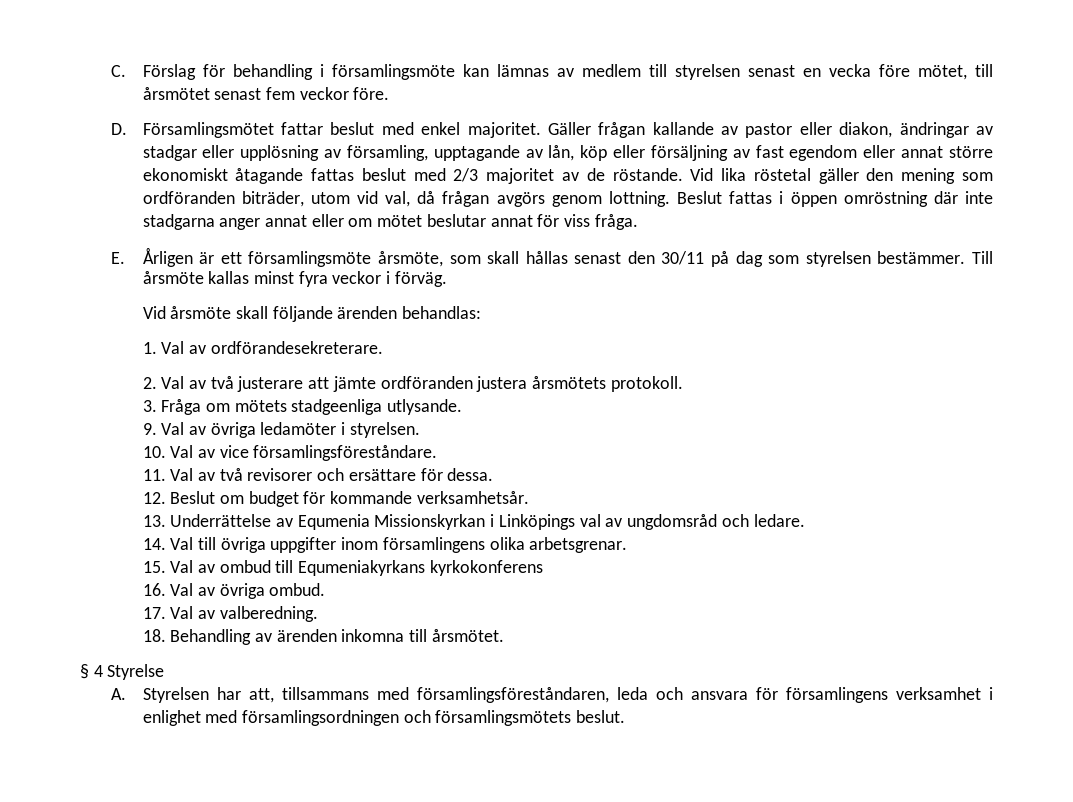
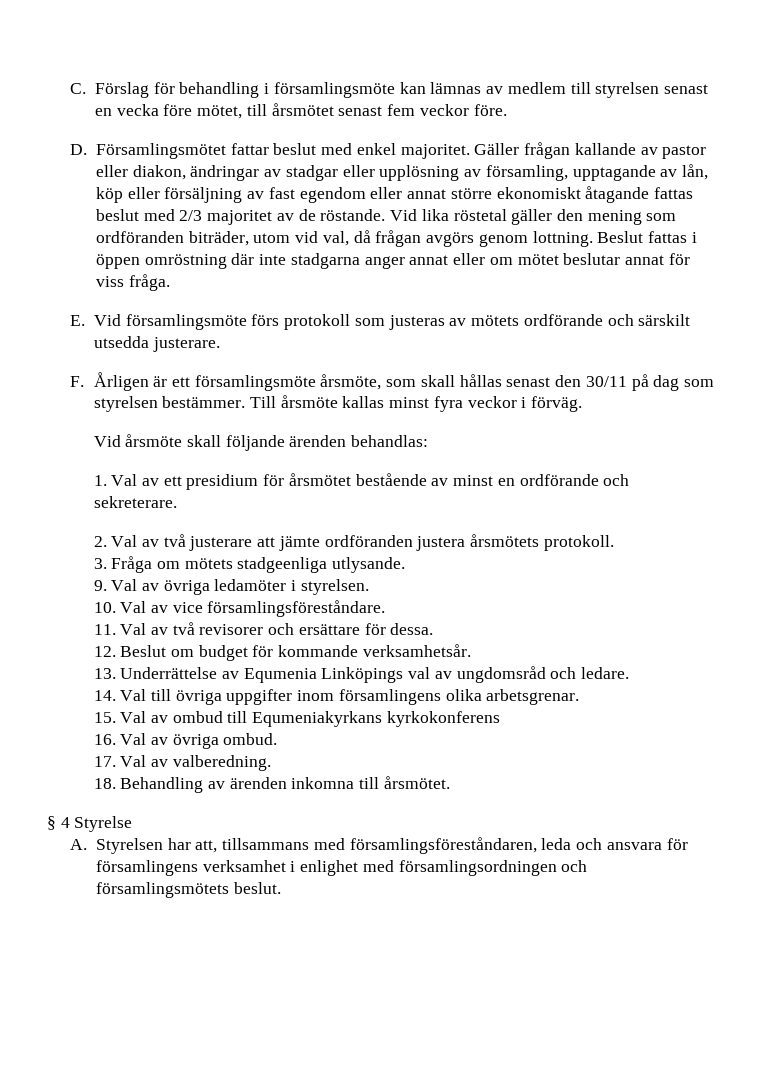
- E. Årligen är ett församlingsmöte årsmöte, som skall hållas senast den 30/11 på dag som styrelsen bestämmer.
+ E. Vid församlingsmöte förs protokoll som justeras av mötets ordförande och särskilt utsedda justerare.
+ F. Årligen är ett församlingsmöte årsmöte, som skall hållas senast den 30/11 på dag som styrelsen bestämmer.
- 1. Val av ordförandesekreterare.
+ 1. Val av ett presidium för årsmötet bestående av minst en ordförande och sekreterare.
- 13. Underrättelse av Equmenia Missionskyrkan i Linköpings val av ungdomsråd och ledare.
+ 13. Underrättelse av Equmenia Linköpings val av ungdomsråd och ledare.

